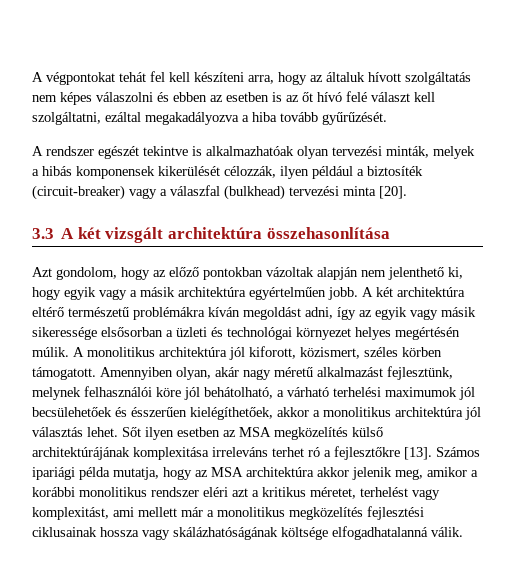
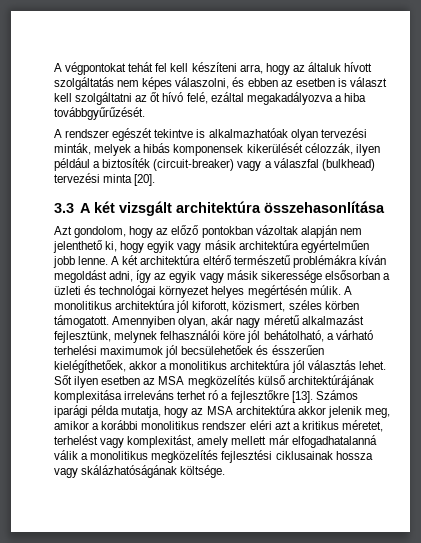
- A végpontokat tehát fel kell készíteni arra, hogy az általuk hívott szolgáltatás nem képes válaszolni és ebben az esetben is az őt hívó felé választ kell szolgáltatni, ezáltal megakadályozva a hiba tovább gyűrűzését.
+ A végpontokat tehát fel kell készíteni arra, hogy az általuk hívott szolgáltatás nem képes válaszolni, és ebben az esetben is választ kell szolgáltatni az őt hívó felé, ezáltal megakadályozva a hiba továbbgyűrűzését.
- Azt gondolom, hogy az előző pontokban vázoltak alapján nem jelenthető ki, hogy egyik vagy a másik architektúra egyértelműen jobb.
+ Azt gondolom, hogy az előző pontokban vázoltak alapján nem jelenthető ki, hogy egyik vagy másik architektúra egyértelműen jobb lenne.
- Számos ipariági példa mutatja, hogy az MSA architektúra akkor jelenik meg, amikor a korábbi monolitikus rendszer eléri azt a kritikus méretet, terhelést vagy komplexitást, ami mellett már a monolitikus megközelítés fejlesztési ciklusainak hossza vagy skálázhatóságának költsége elfogadhatalanná válik.
+ Számos iparági példa mutatja, hogy az MSA architektúra akkor jelenik meg, amikor a korábbi monolitikus rendszer eléri azt a kritikus méretet, terhelést vagy komplexitást, amely mellett már elfogadhatalanná válik a monolitikus megközelítés fejlesztési ciklusainak hossza vagy skálázhatóságának költsége.

